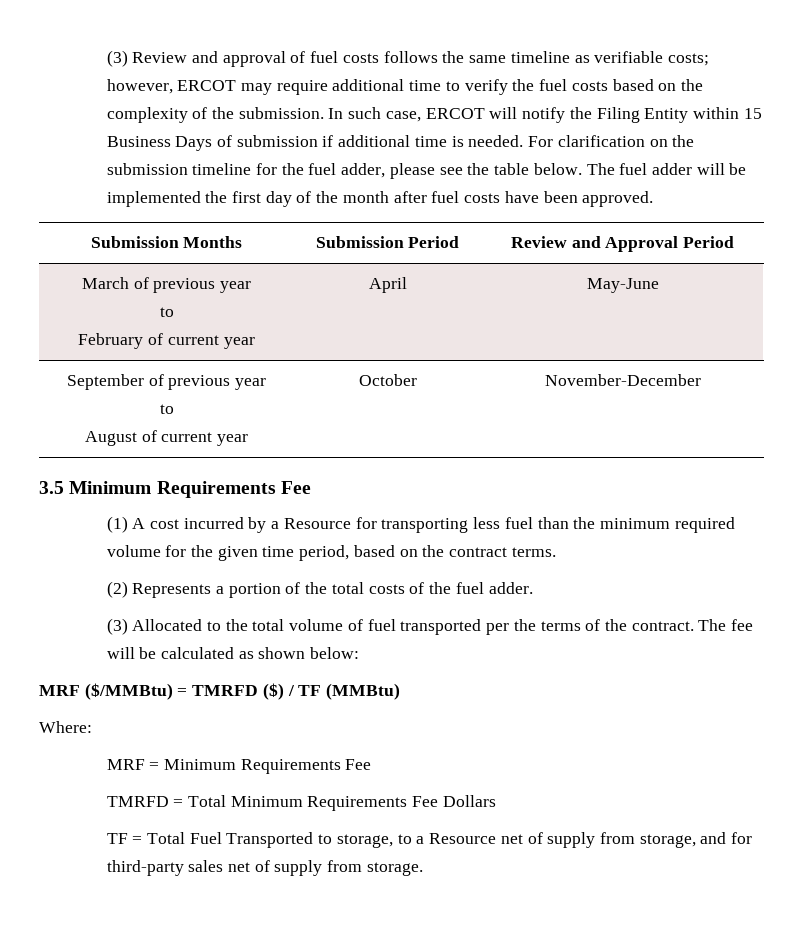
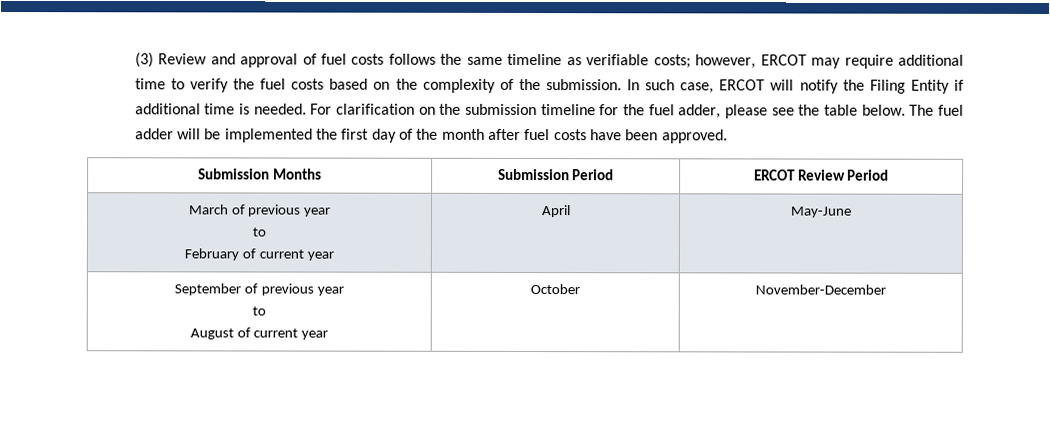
- In such case, ERCOT will notify the Filing Entity within 15 Business Days of submission if additional time is needed.
+ In such case, ERCOT will notify the Filing Entity if additional time is needed.
- Submission Months | Submission Period | Review and Approval Period
+ Submission Months | Submission Period | ERCOT Review Period
- 3.5 Minimum Requirements Fee
- (1) A cost incurred by a Resource for transporting less fuel than the minimum required volume for the given time period, based on the contract terms.
- (2) Represents a portion of the total costs of the fuel adder.
- (3) Allocated to the total volume of fuel transported per the terms of the contract. The fee will be calculated as shown below:
- MRF ($/MMBtu) = TMRFD ($) / TF (MMBtu)
- Where:
- MRF = Minimum Requirements Fee
- TMRFD = Total Minimum Requirements Fee Dollars
- TF = Total Fuel Transported to storage, to a Resource net of supply from storage, and for third-party sales net of supply from storage.

